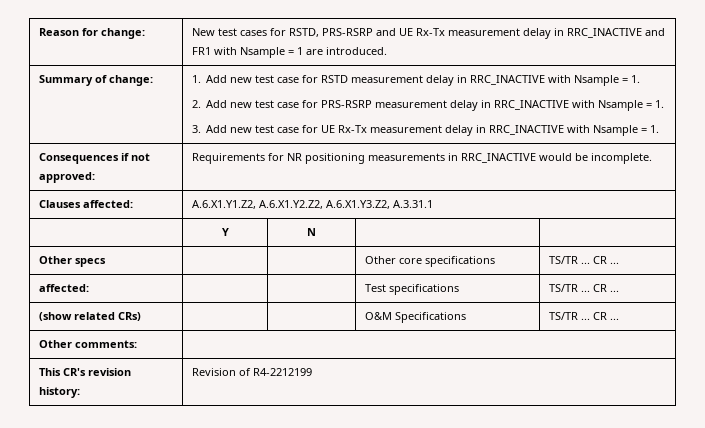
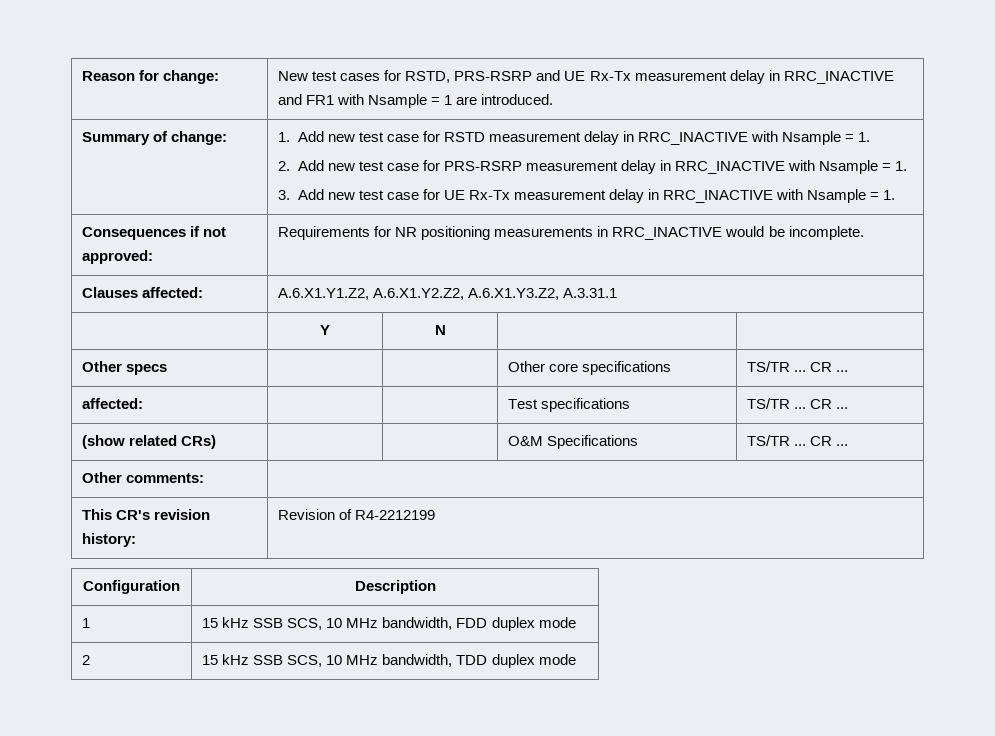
+ Configuration | Description
+ 1 | 15 kHz SSB SCS, 10 MHz bandwidth, FDD duplex mode
+ 2 | 15 kHz SSB SCS, 10 MHz bandwidth, TDD duplex mode

